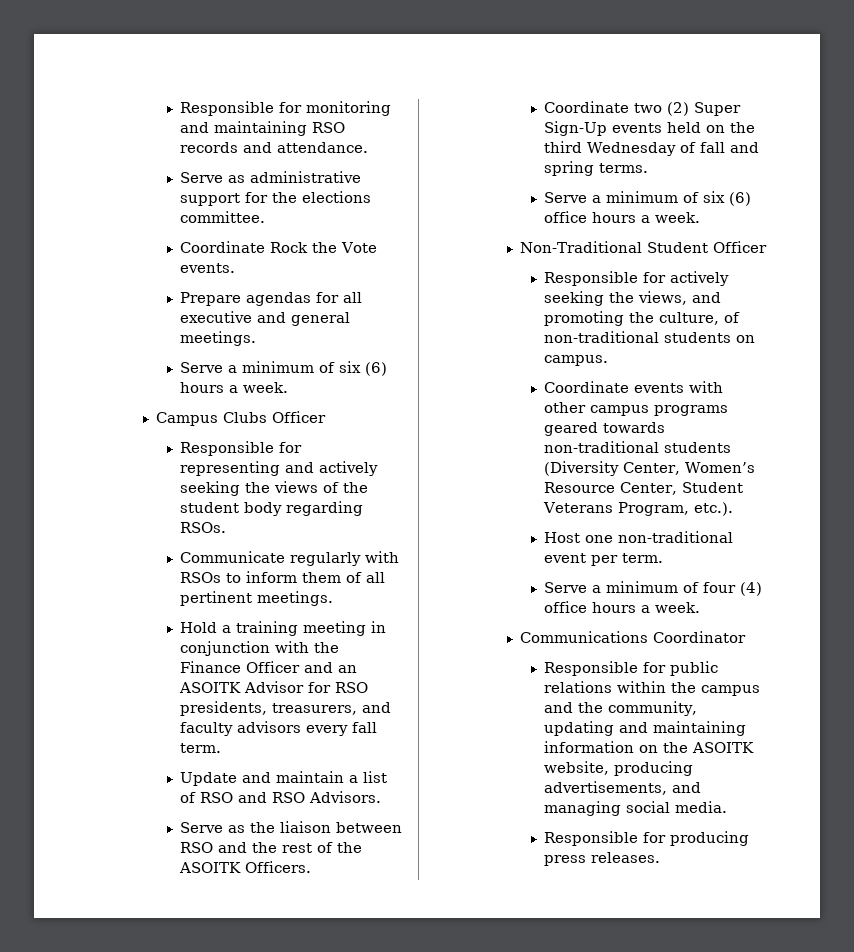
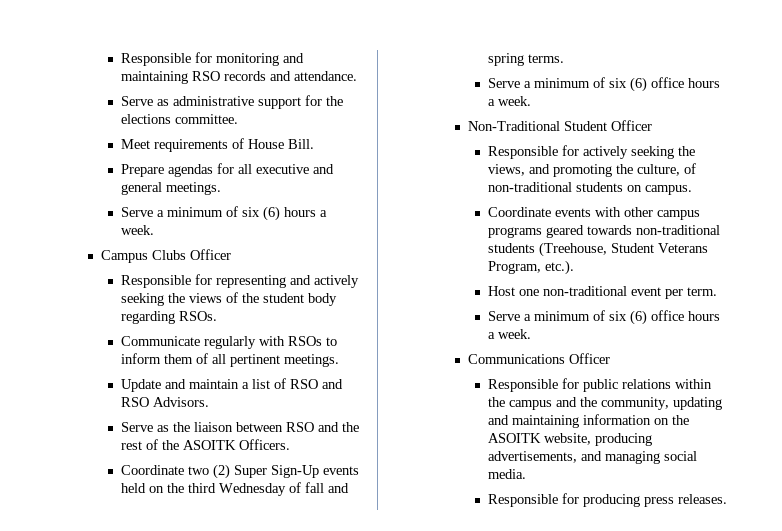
- Coordinate Rock the Vote events.
+ Meet requirements of House Bill.
- Hold a training meeting in conjunction with the Finance Officer and an ASOITK Advisor for RSO presidents, treasurers, and faculty advisors every fall term.
- Coordinate events with other campus programs geared towards non-traditional students (Diversity Center, Women’s Resource Center, Student Veterans Program, etc.).
+ Coordinate events with other campus programs geared towards non-traditional students (Treehouse, Student Veterans Program, etc.).
  Host one non-traditional event per term.
- Serve a minimum of four (4) office hours a week.
+ Serve a minimum of six (6) office hours a week.
- Communications Coordinator
+ Communications Officer

